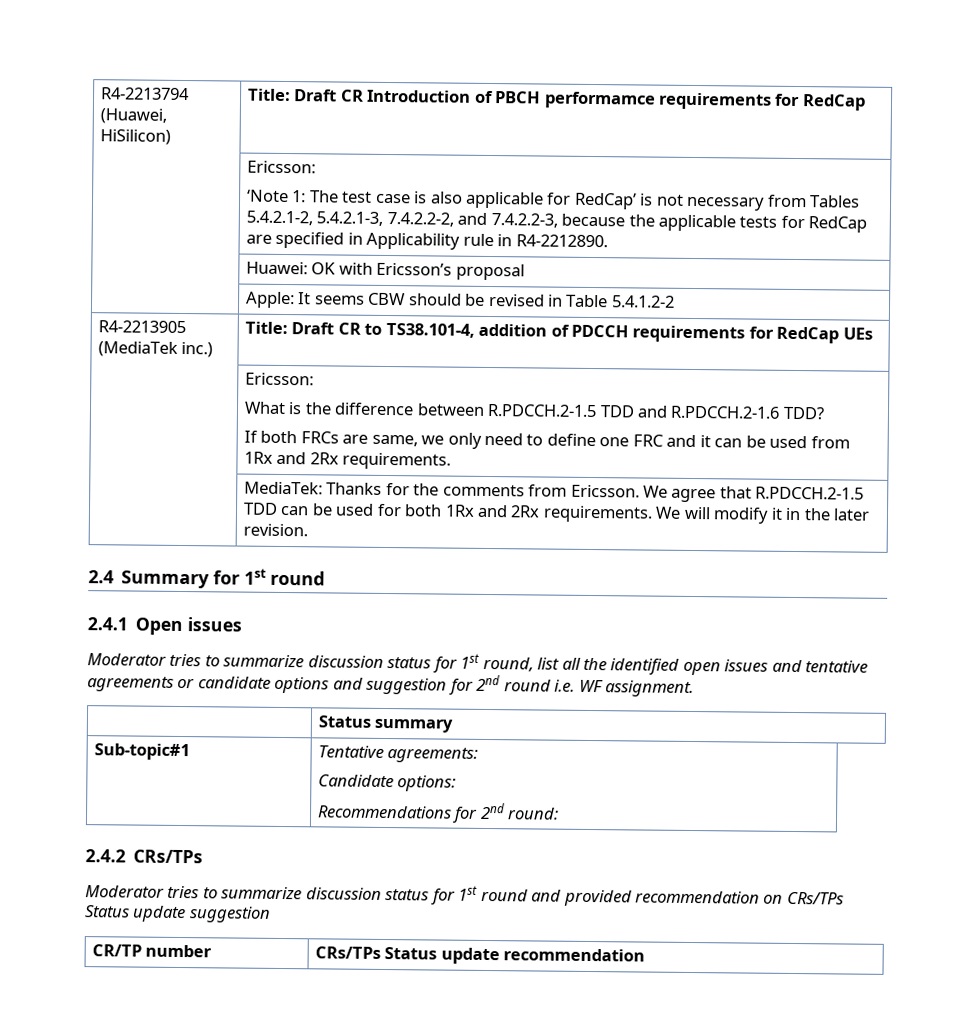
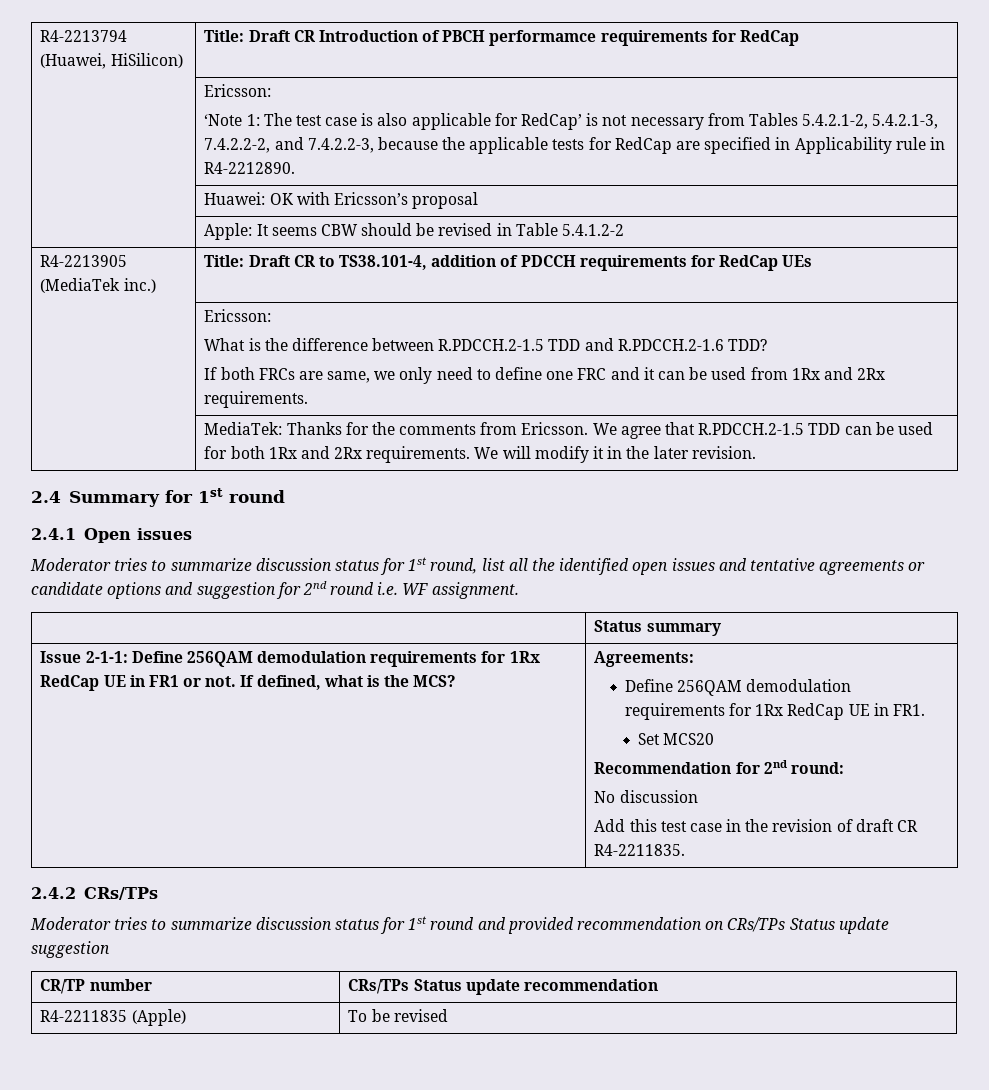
- Sub-topic#1 | Tentative agreements:
- Candidate options:
- Recommendations for 2nd round:
+ Issue 2-1-1: Define 256QAM demodulation requirements for 1Rx RedCap UE in FR1 or not. If defined, what is the MCS? | Agreements:
+ Define 256QAM demodulation requirements for 1Rx RedCap UE in FR1.
+ Set MCS20
+ Recommendation for 2nd round:
+ No discussion
+ Add this test case in the revision of draft CR R4-2211835.
+ R4-2211835 (Apple) | To be revised

